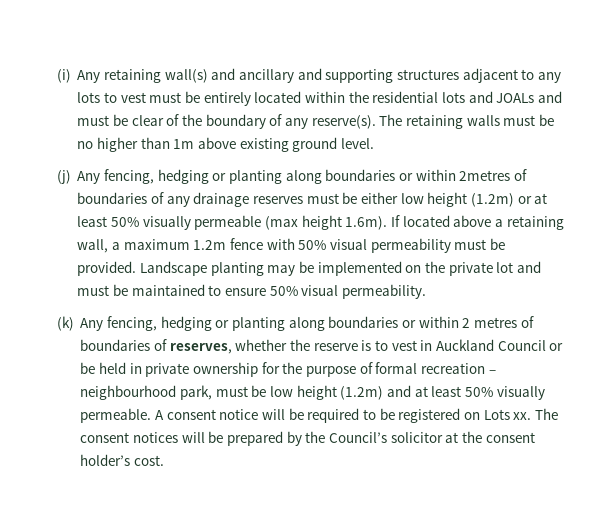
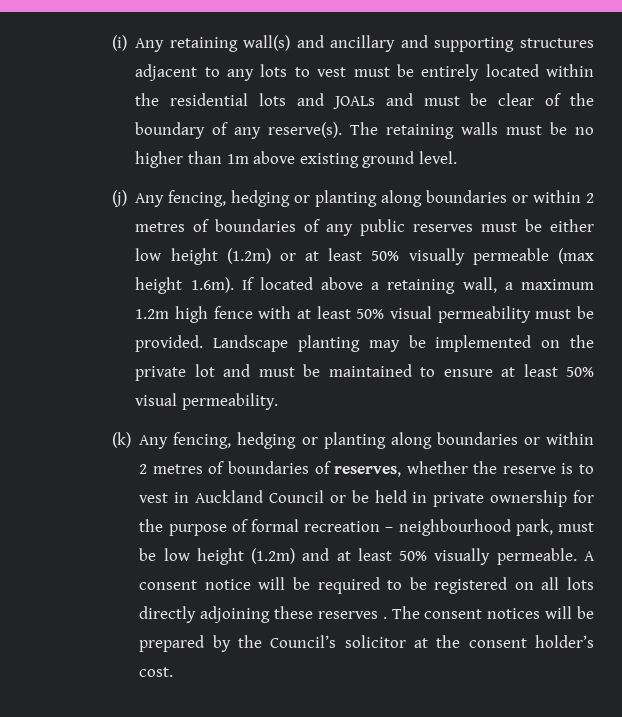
- (j) Any fencing, hedging or planting along boundaries or within 2metres of boundaries of any drainage reserves must be either low height (1.2m) or at least 50% visually permeable (max height 1.6m). If located above a retaining wall, a maximum 1.2m fence with 50% visual permeability must be provided.
+ (j) Any fencing, hedging or planting along boundaries or within 2 metres of boundaries of any public reserves must be either low height (1.2m) or at least 50% visually permeable (max height 1.6m). If located above a retaining wall, a maximum 1.2m high fence with at least 50% visual permeability must be provided.
- Landscape planting may be implemented on the private lot and must be maintained to ensure 50% visual permeability.
+ Landscape planting may be implemented on the private lot and must be maintained to ensure at least 50% visual permeability.
- A consent notice will be required to be registered on Lots xx.
+ A consent notice will be required to be registered on all lots directly adjoining these reserves .

